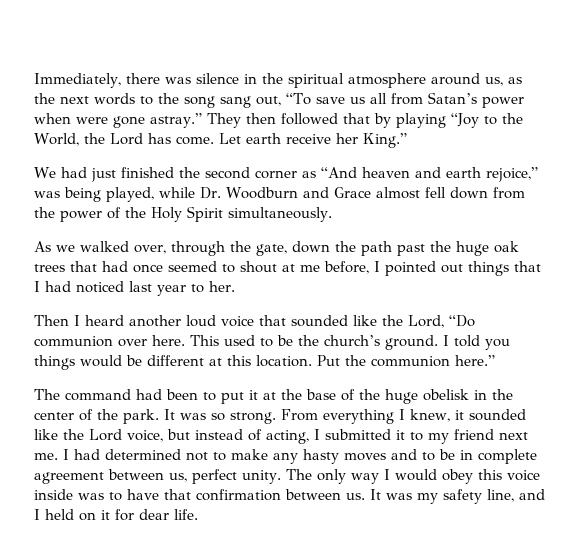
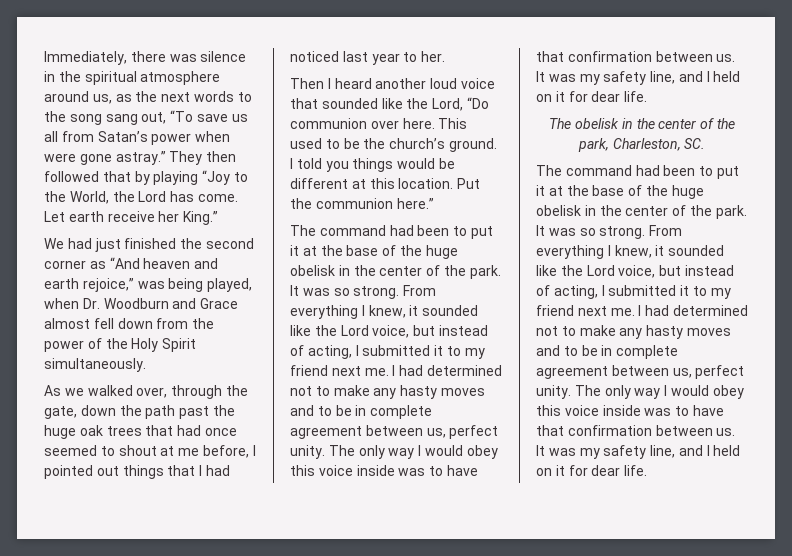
- We had just finished the second corner as “And heaven and earth rejoice,” was being played, while Dr. Woodburn and Grace almost fell down from the power of the Holy Spirit simultaneously.
+ We had just finished the second corner as “And heaven and earth rejoice,” was being played, when Dr. Woodburn and Grace almost fell down from the power of the Holy Spirit simultaneously.
+ The obelisk in the center of the park, Charleston, SC.
+ The command had been to put it at the base of the huge obelisk in the center of the park. It was so strong. From everything I knew, it sounded like the Lord voice, but instead of acting, I submitted it to my friend next me. I had determined not to make any hasty moves and to be in complete agreement between us, perfect unity. The only way I would obey this voice inside was to have that confirmation between us. It was my safety line, and I held on it for dear life.

